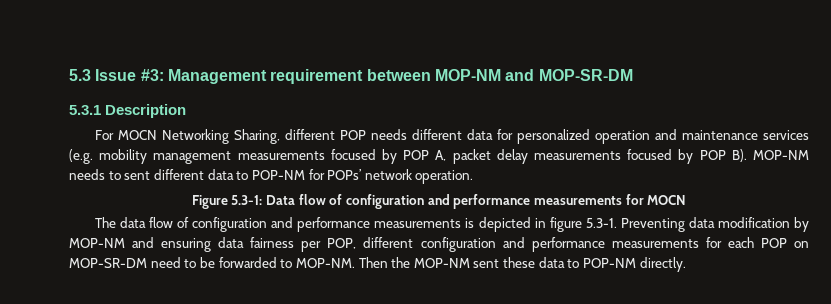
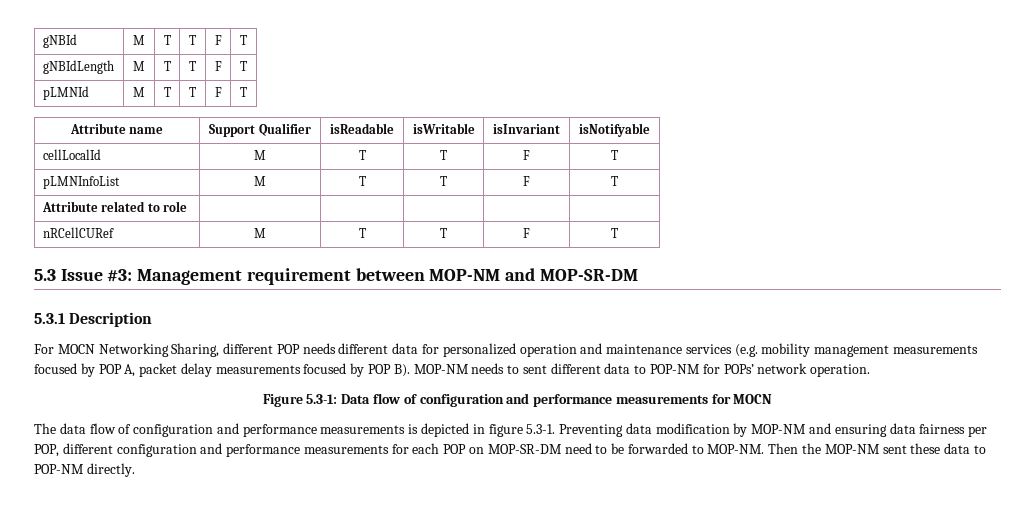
+ gNBId | M | T | T | F | T
+ gNBIdLength | M | T | T | F | T
+ pLMNId | M | T | T | F | T
+ Attribute name | Support Qualifier | isReadable | isWritable | isInvariant | isNotifyable
+ cellLocalId | M | T | T | F | T
+ pLMNInfoList | M | T | T | F | T
+ Attribute related to role | | | | |
+ nRCellCURef | M | T | T | F | T

